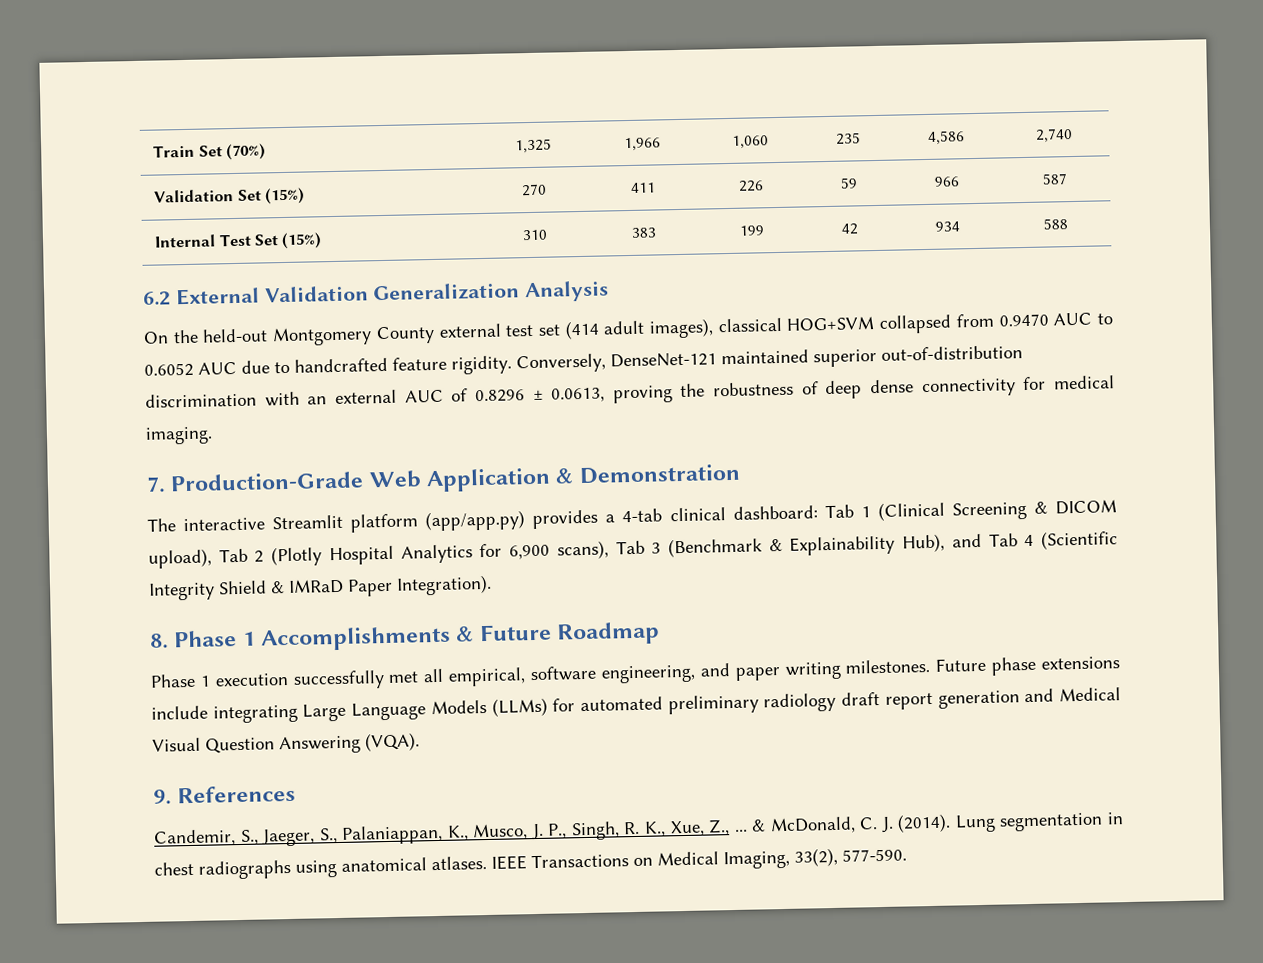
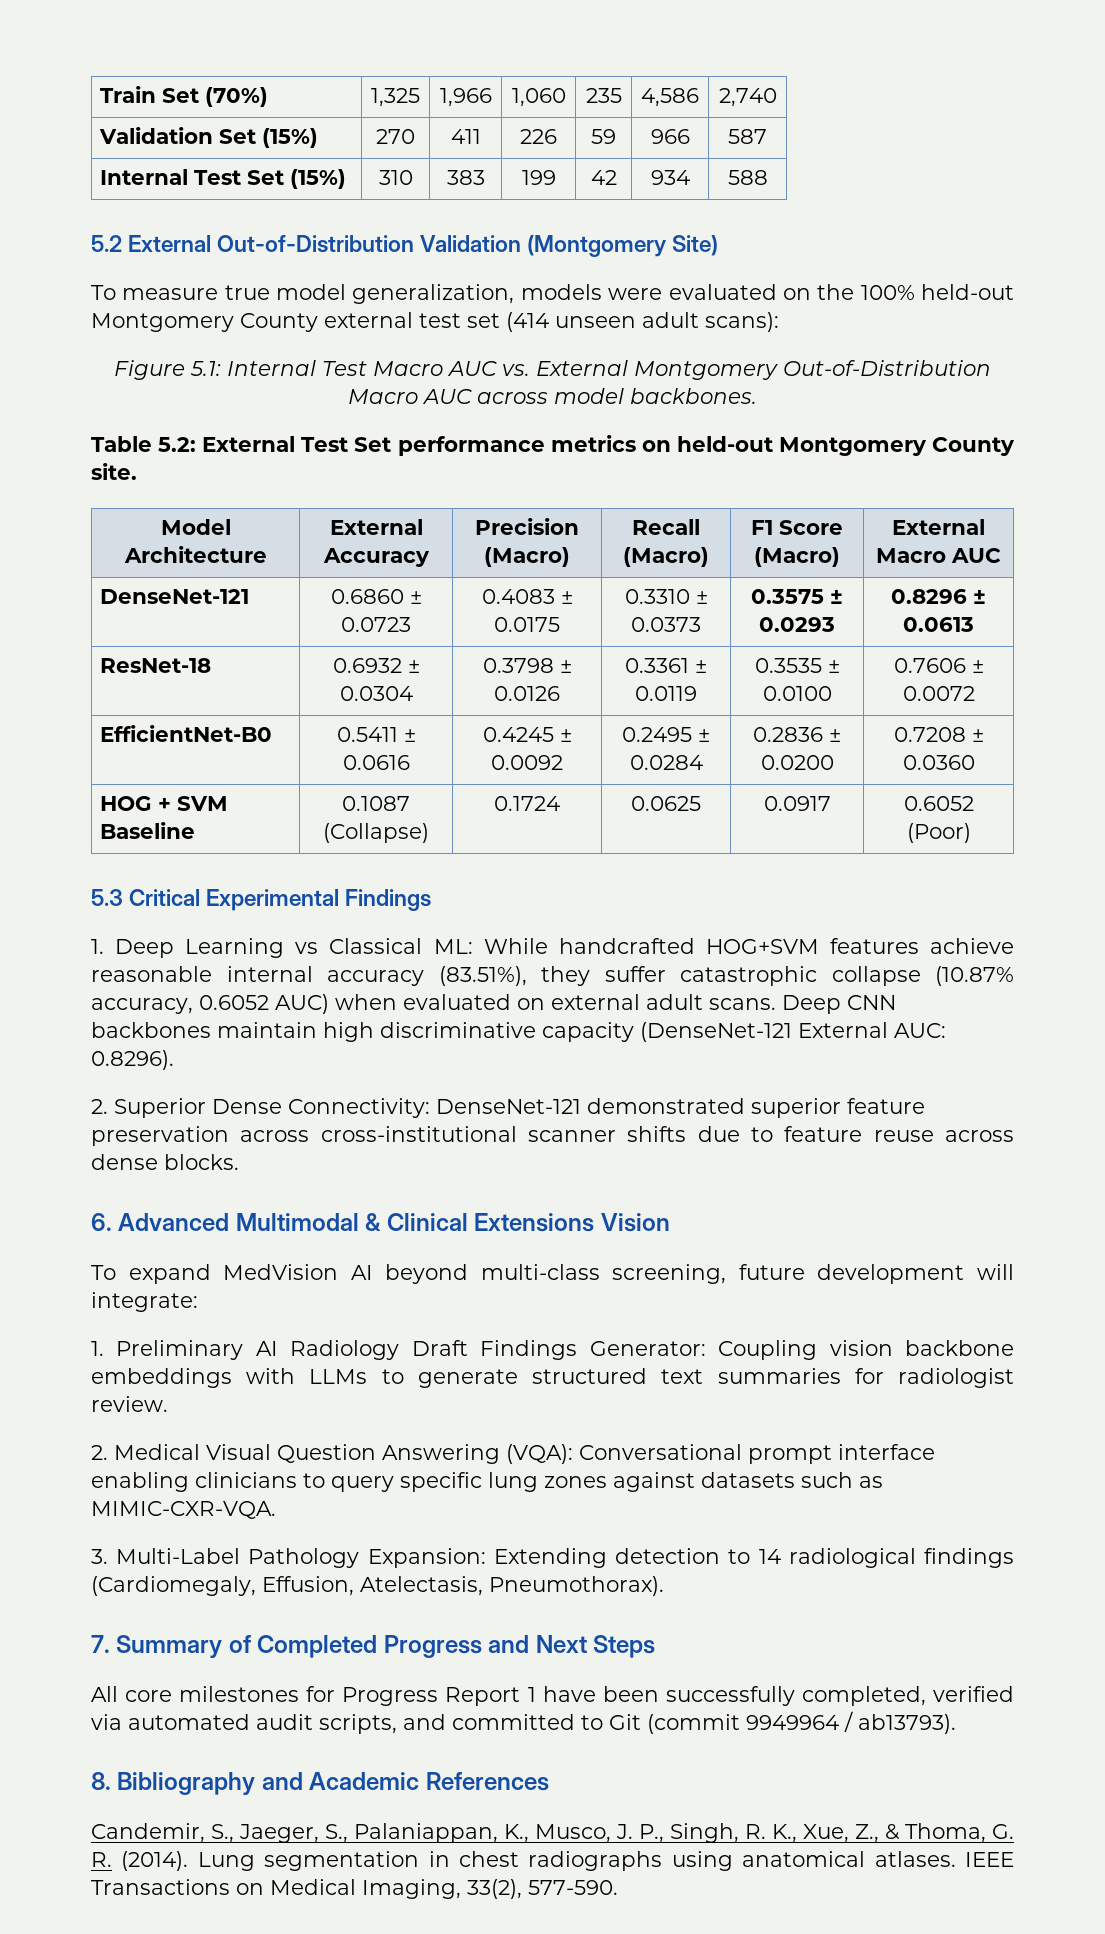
- 6.2 External Validation Generalization Analysis
- On the held-out Montgomery County external test set (414 adult images), classical HOG+SVM collapsed from 0.9470 AUC to 0.6052 AUC due to handcrafted feature rigidity. Conversely, DenseNet-121 maintained superior out-of-distribution discrimination with an external AUC of 0.8296 ± 0.0613, proving the robustness of deep dense connectivity for medical imaging.
- 7. Production-Grade Web Application & Demonstration
- The interactive Streamlit platform (app/app.py) provides a 4-tab clinical dashboard: Tab 1 (Clinical Screening & DICOM upload), Tab 2 (Plotly Hospital Analytics for 6,900 scans), Tab 3 (Benchmark & Explainability Hub), and Tab 4 (Scientific Integrity Shield & IMRaD Paper Integration).
- 8. Phase 1 Accomplishments & Future Roadmap
- Phase 1 execution successfully met all empirical, software engineering, and paper writing milestones. Future phase extensions include integrating Large Language Models (LLMs) for automated preliminary radiology draft report generation and Medical Visual Question Answering (VQA).
- 9. References
+ 5.2 External Out-of-Distribution Validation (Montgomery Site)
+ To measure true model generalization, models were evaluated on the 100% held-out Montgomery County external test set (414 unseen adult scans):
+ Figure 5.1: Internal Test Macro AUC vs. External Montgomery Out-of-Distribution Macro AUC across model backbones.
+ Table 5.2: External Test Set performance metrics on held-out Montgomery County site.
+ Model Architecture | External Accuracy | Precision (Macro) | Recall (Macro) | F1 Score (Macro) | External Macro AUC
+ DenseNet-121 | 0.6860 ± 0.0723 | 0.4083 ± 0.0175 | 0.3310 ± 0.0373 | 0.3575 ± 0.0293 | 0.8296 ± 0.0613
+ ResNet-18 | 0.6932 ± 0.0304 | 0.3798 ± 0.0126 | 0.3361 ± 0.0119 | 0.3535 ± 0.0100 | 0.7606 ± 0.0072
+ EfficientNet-B0 | 0.5411 ± 0.0616 | 0.4245 ± 0.0092 | 0.2495 ± 0.0284 | 0.2836 ± 0.0200 | 0.7208 ± 0.0360
+ HOG + SVM Baseline | 0.1087 (Collapse) | 0.1724 | 0.0625 | 0.0917 | 0.6052 (Poor)
+ 5.3 Critical Experimental Findings
+ 1. Deep Learning vs Classical ML: While handcrafted HOG+SVM features achieve reasonable internal accuracy (83.51%), they suffer catastrophic collapse (10.87% accuracy, 0.6052 AUC) when evaluated on external adult scans. Deep CNN backbones maintain high discriminative capacity (DenseNet-121 External AUC: 0.8296).
+ 2. Superior Dense Connectivity: DenseNet-121 demonstrated superior feature preservation across cross-institutional scanner shifts due to feature reuse across dense blocks.
+ 6. Advanced Multimodal & Clinical Extensions Vision
+ To expand MedVision AI beyond multi-class screening, future development will integrate:
+ 1. Preliminary AI Radiology Draft Findings Generator: Coupling vision backbone embeddings with LLMs to generate structured text summaries for radiologist review.
+ 2. Medical Visual Question Answering (VQA): Conversational prompt interface enabling clinicians to query specific lung zones against datasets such as MIMIC-CXR-VQA.
+ 3. Multi-Label Pathology Expansion: Extending detection to 14 radiological findings (Cardiomegaly, Effusion, Atelectasis, Pneumothorax).
+ 7. Summary of Completed Progress and Next Steps
+ All core milestones for Progress Report 1 have been successfully completed, verified via automated audit scripts, and committed to Git (commit 9949964 / ab13793).
+ 8. Bibliography and Academic References
- Candemir, S., Jaeger, S., Palaniappan, K., Musco, J. P., Singh, R. K., Xue, Z., ... & McDonald, C. J. (2014).
+ Candemir, S., Jaeger, S., Palaniappan, K., Musco, J. P., Singh, R. K., Xue, Z., & Thoma, G. R. (2014).

